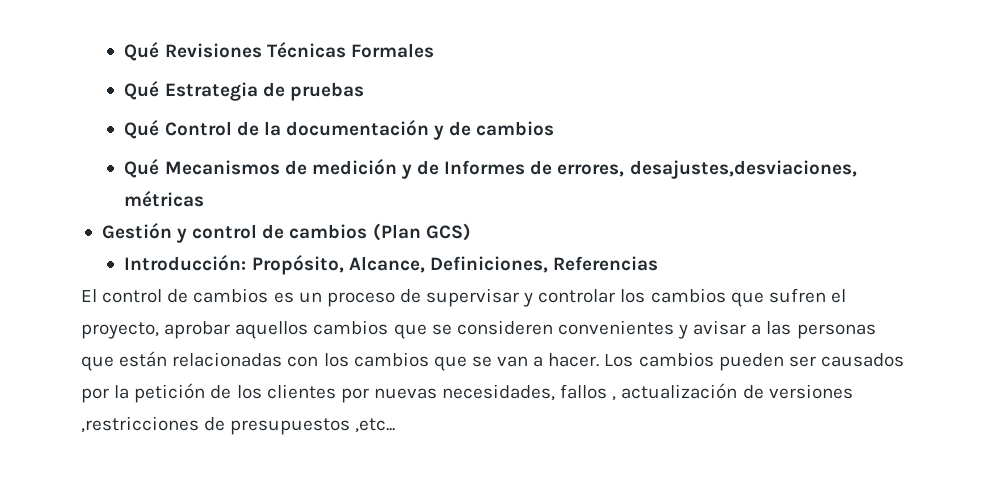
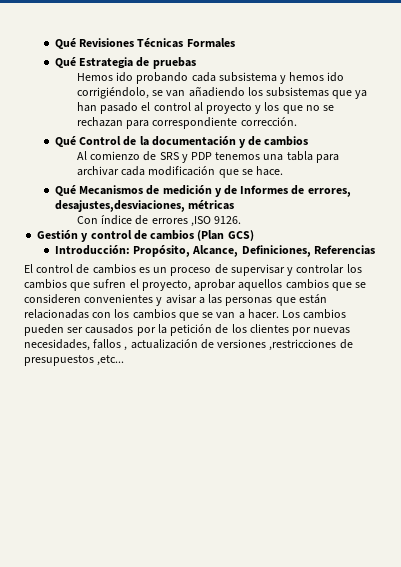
+ Hemos ido probando cada subsistema y hemos ido corrigiéndolo, se van añadiendo los subsistemas que ya han pasado el control al proyecto y los que no se rechazan para correspondiente corrección.
+ Al comienzo de SRS y PDP tenemos una tabla para archivar cada modificación que se hace.
+ Con índice de errores ,ISO 9126.

